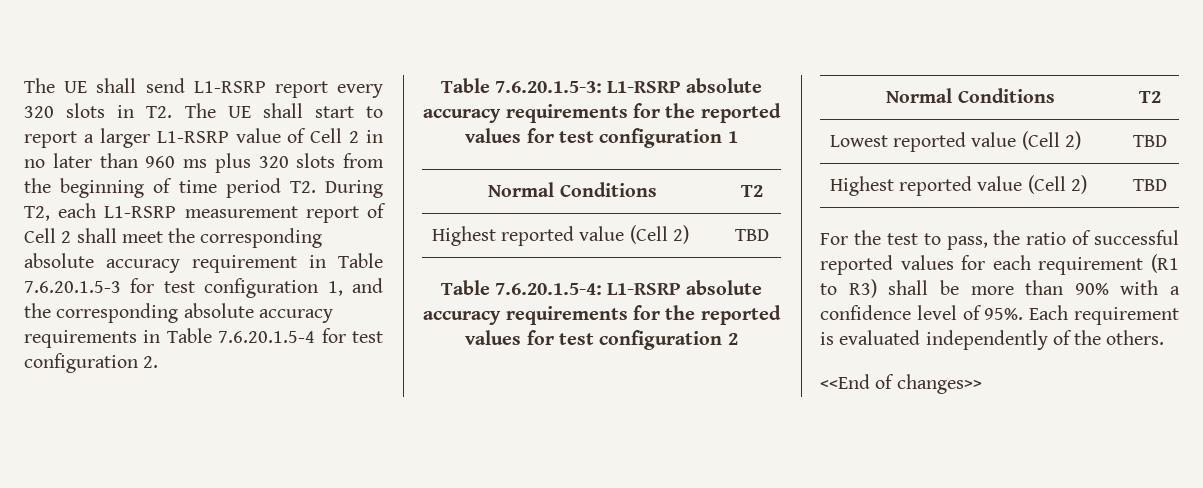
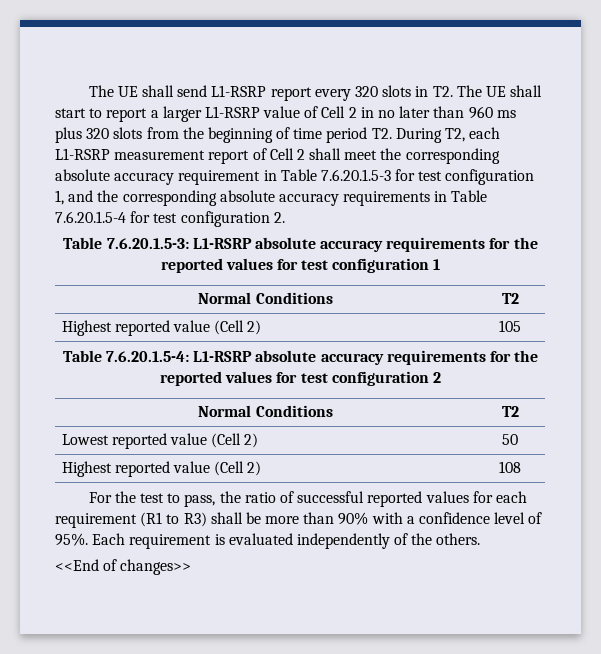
  Table 7.6.20.1.5-3: L1-RSRP absolute accuracy requirements for the reported values for test configuration 1
  Normal Conditions | T2
- Highest reported value (Cell 2) | TBD
+ Highest reported value (Cell 2) | 105
- Lowest reported value (Cell 2) | TBD
- Highest reported value (Cell 2) | TBD
+ Lowest reported value (Cell 2) | 50
+ Highest reported value (Cell 2) | 108

